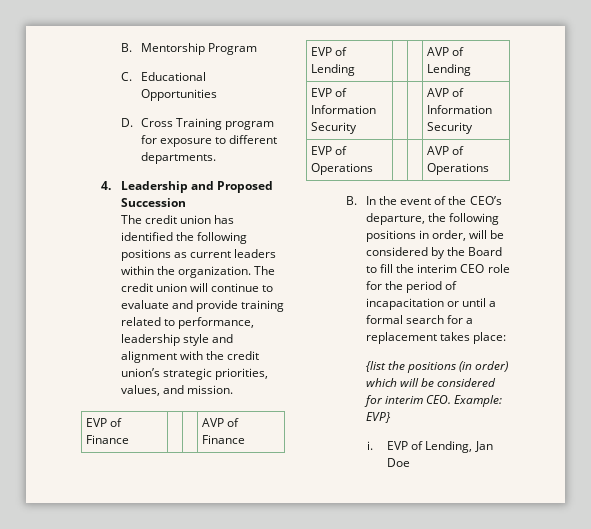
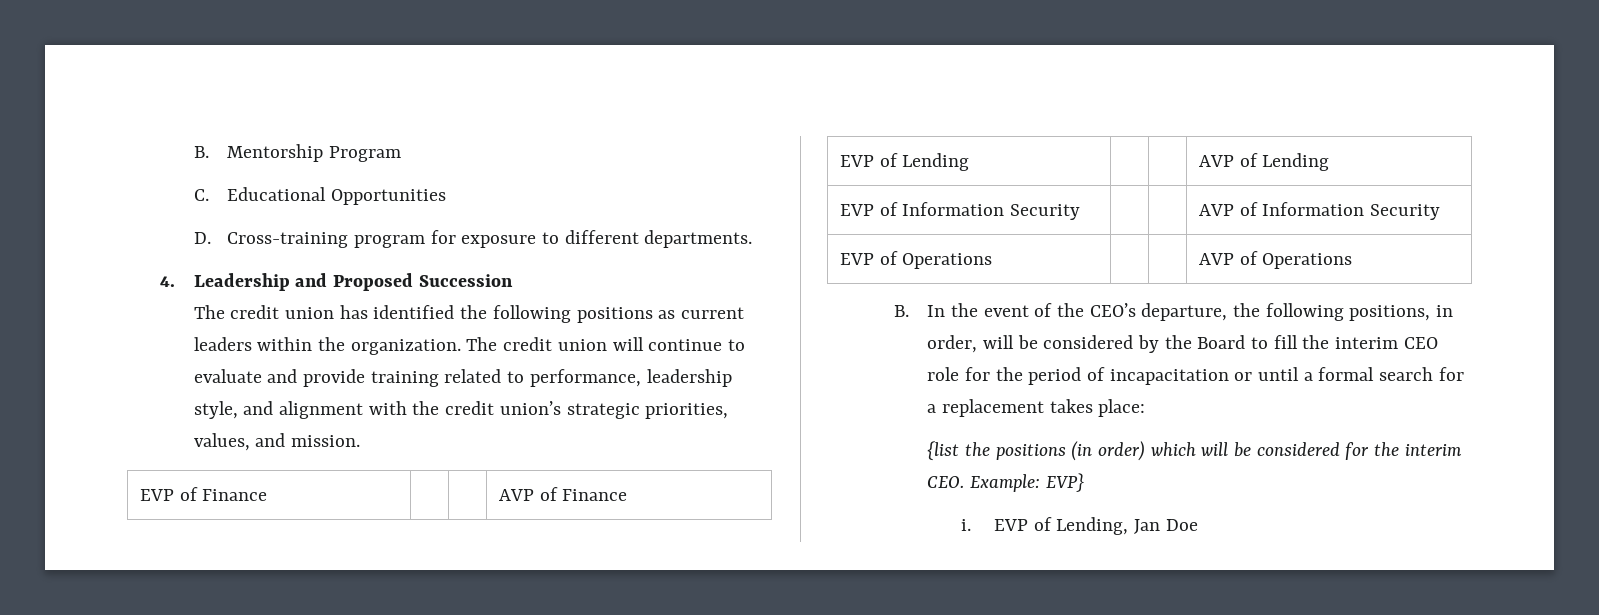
- D. Cross Training program for exposure to different departments.
+ D. Cross-training program for exposure to different departments.
- The credit union will continue to evaluate and provide training related to performance, leadership style and alignment with the credit union’s strategic priorities, values, and mission.
+ The credit union will continue to evaluate and provide training related to performance, leadership style, and alignment with the credit union’s strategic priorities, values, and mission.
- B. In the event of the CEO’s departure, the following positions in order, will be considered by the Board to fill the interim CEO role for the period of incapacitation or until a formal search for a replacement takes place:
+ B. In the event of the CEO’s departure, the following positions, in order, will be considered by the Board to fill the interim CEO role for the period of incapacitation or until a formal search for a replacement takes place:
- {list the positions (in order) which will be considered for interim CEO. Example: EVP}
+ {list the positions (in order) which will be considered for the interim CEO. Example: EVP}

